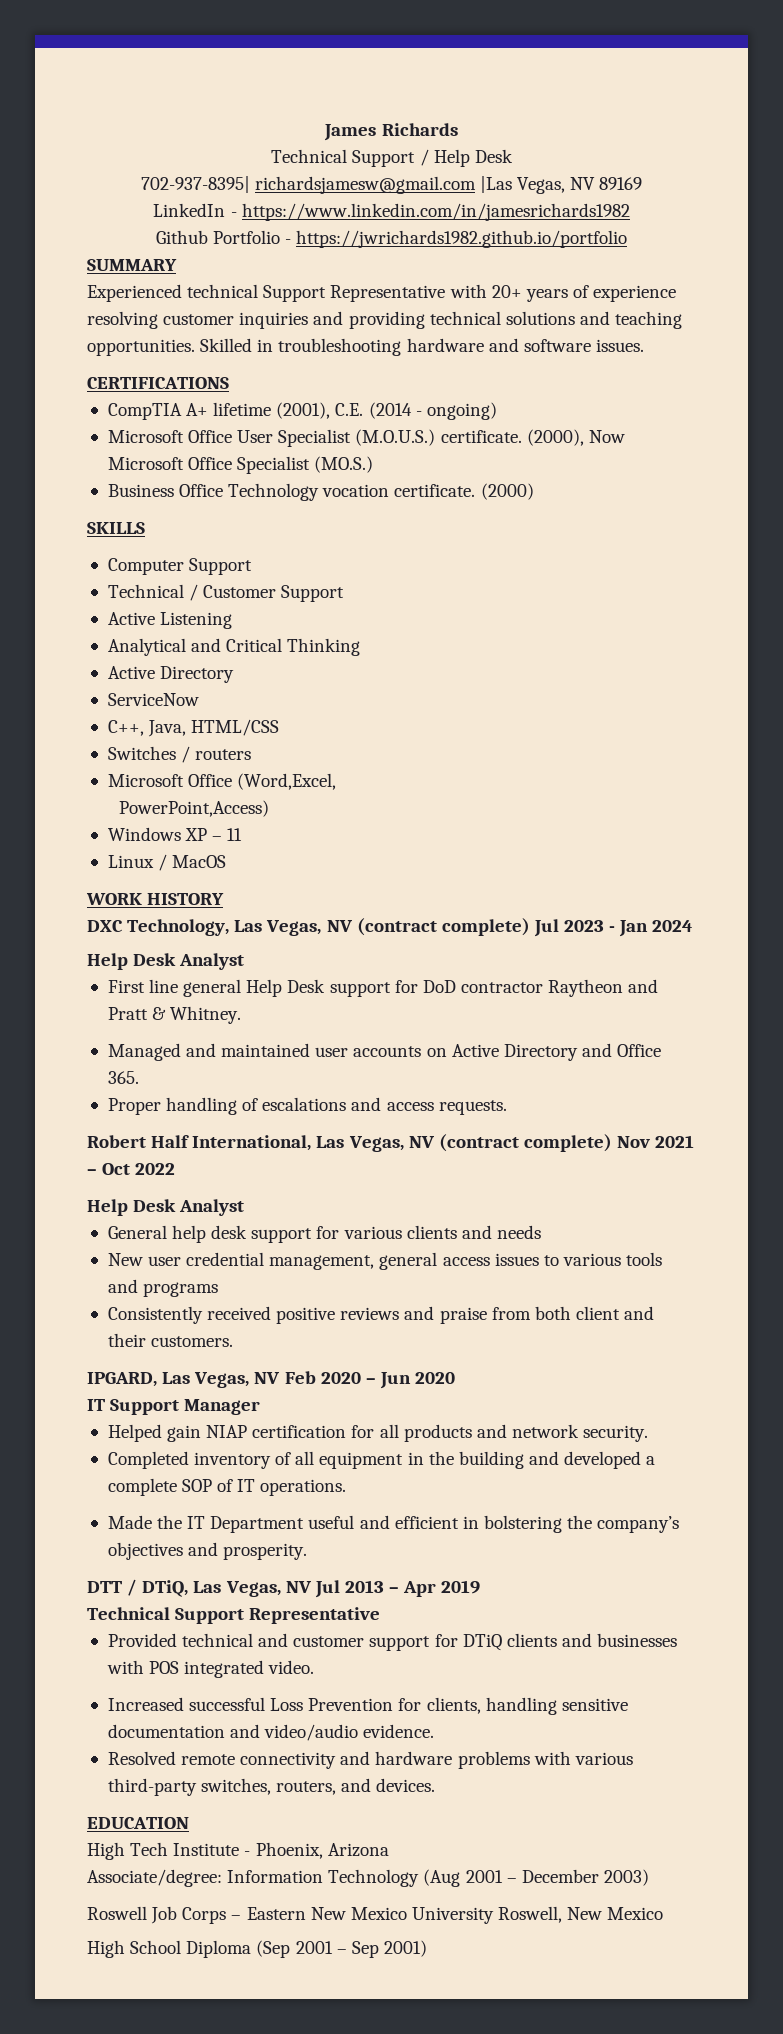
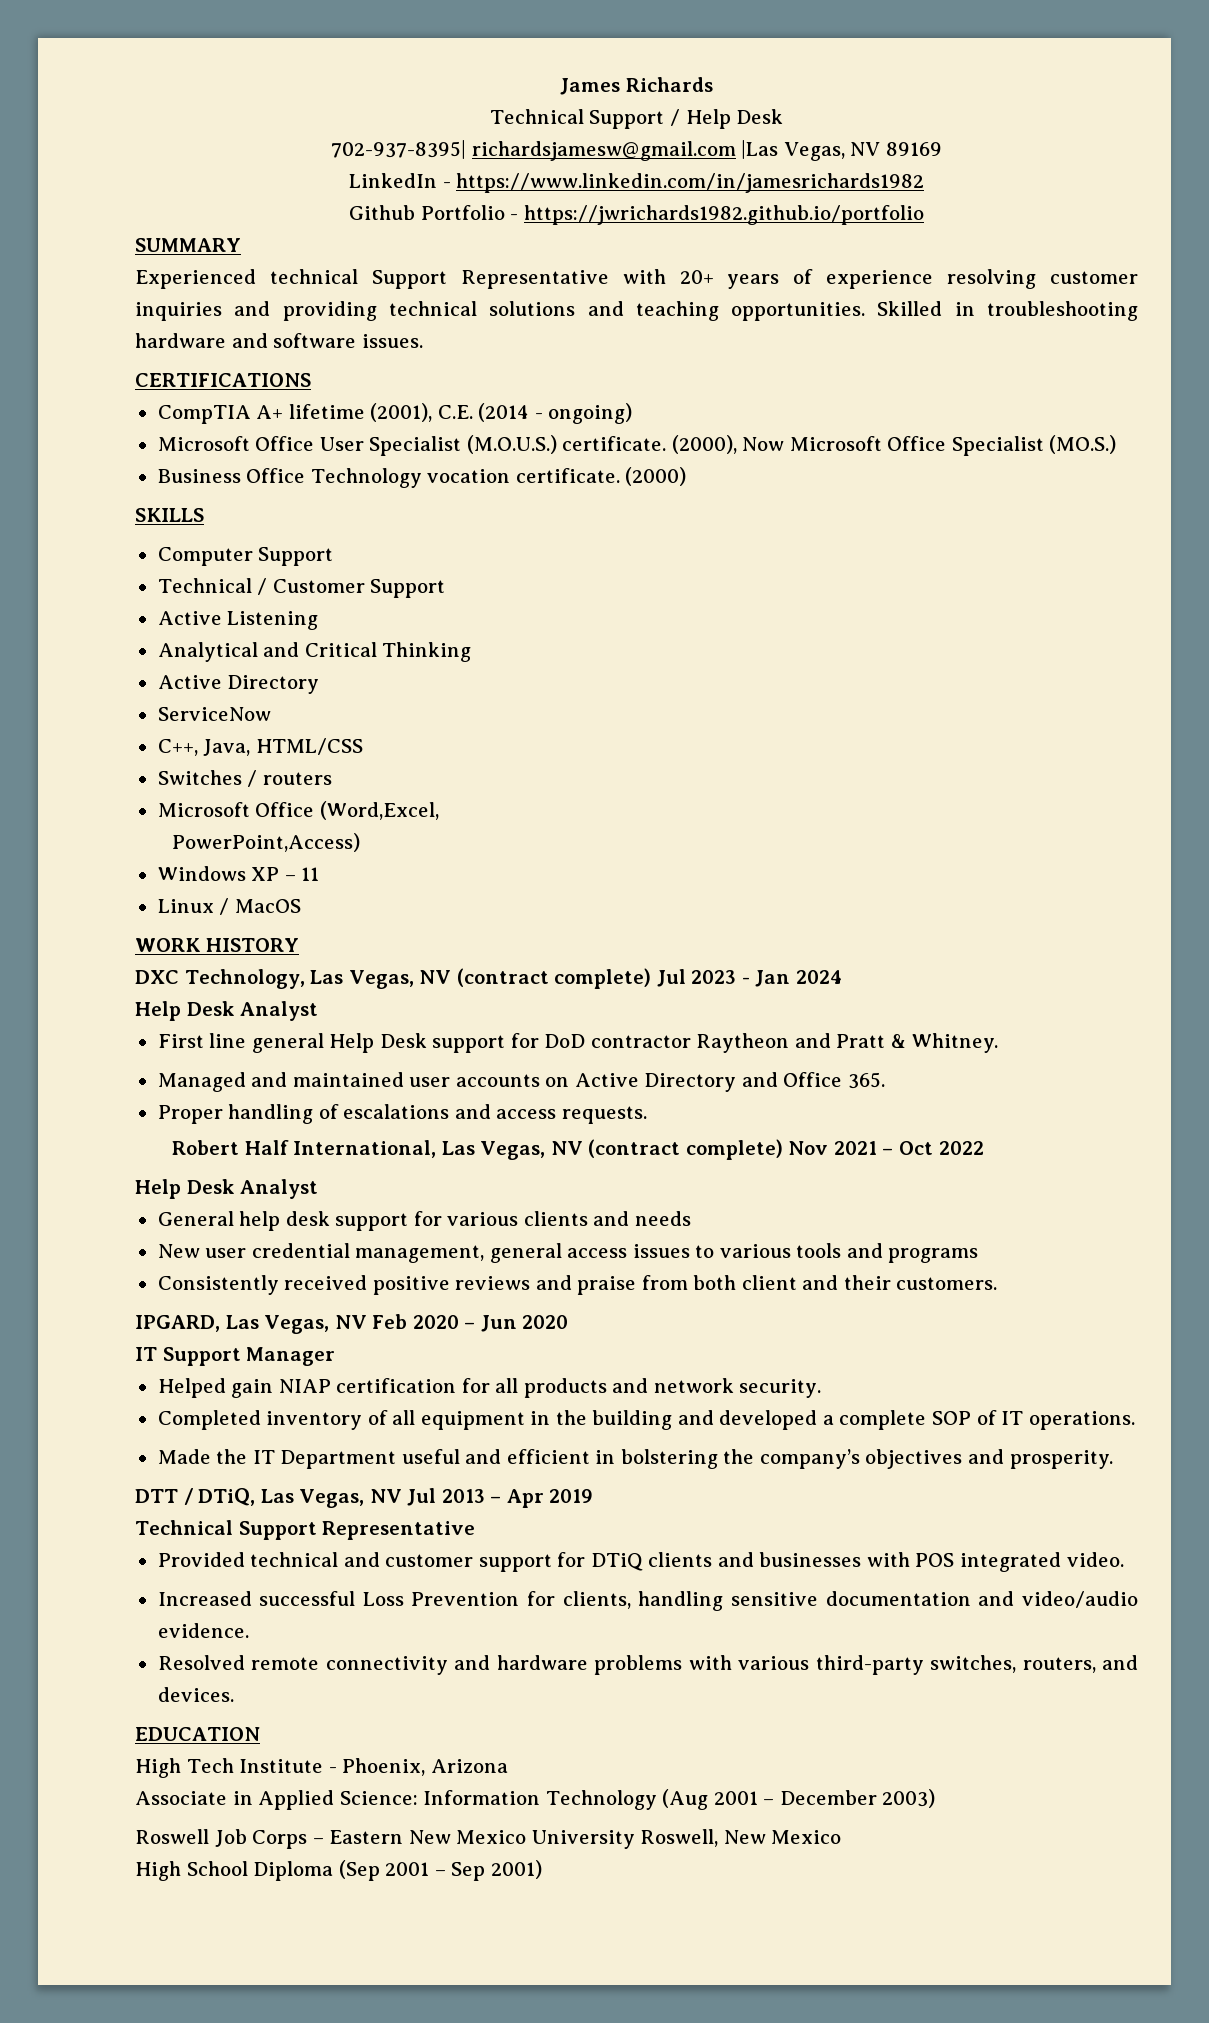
- Associate/degree: Information Technology (Aug 2001 – December 2003)
+ Associate in Applied Science: Information Technology (Aug 2001 – December 2003)

